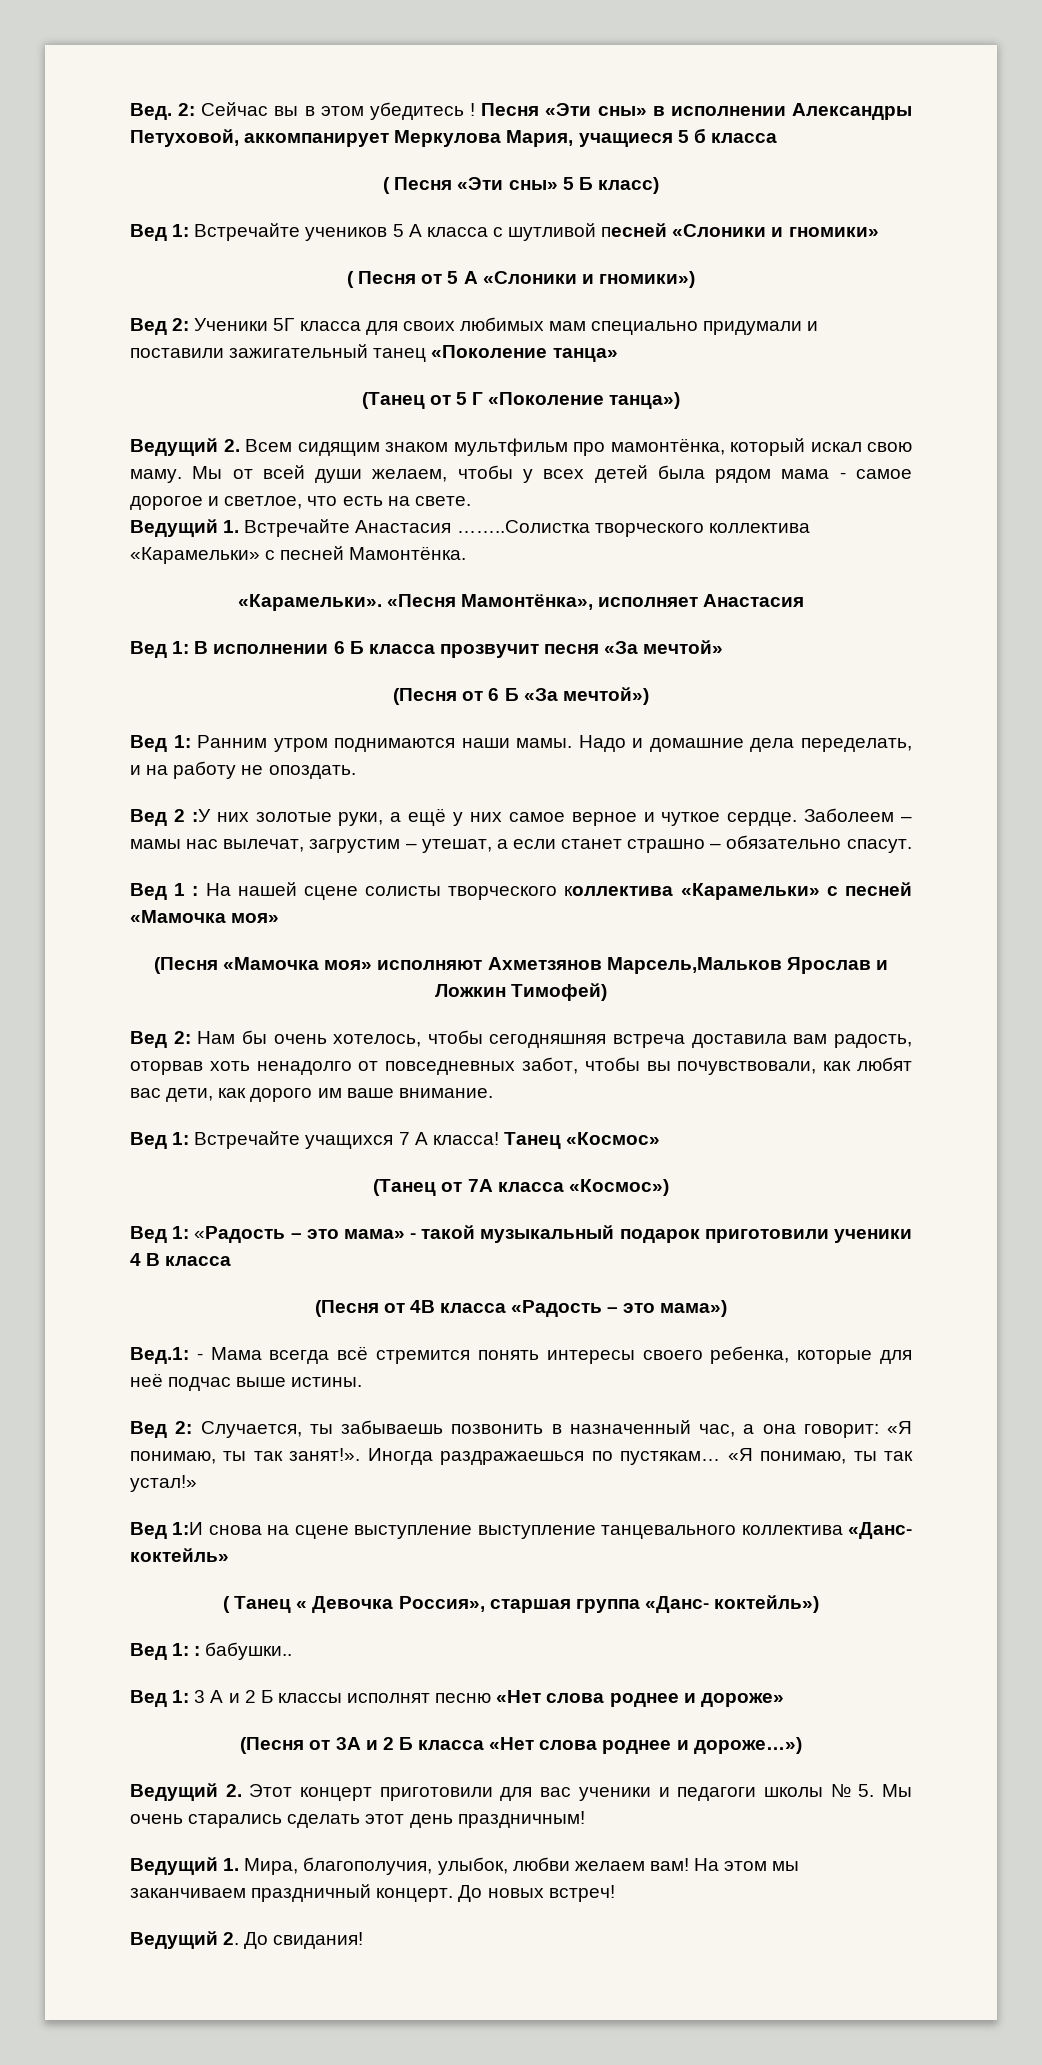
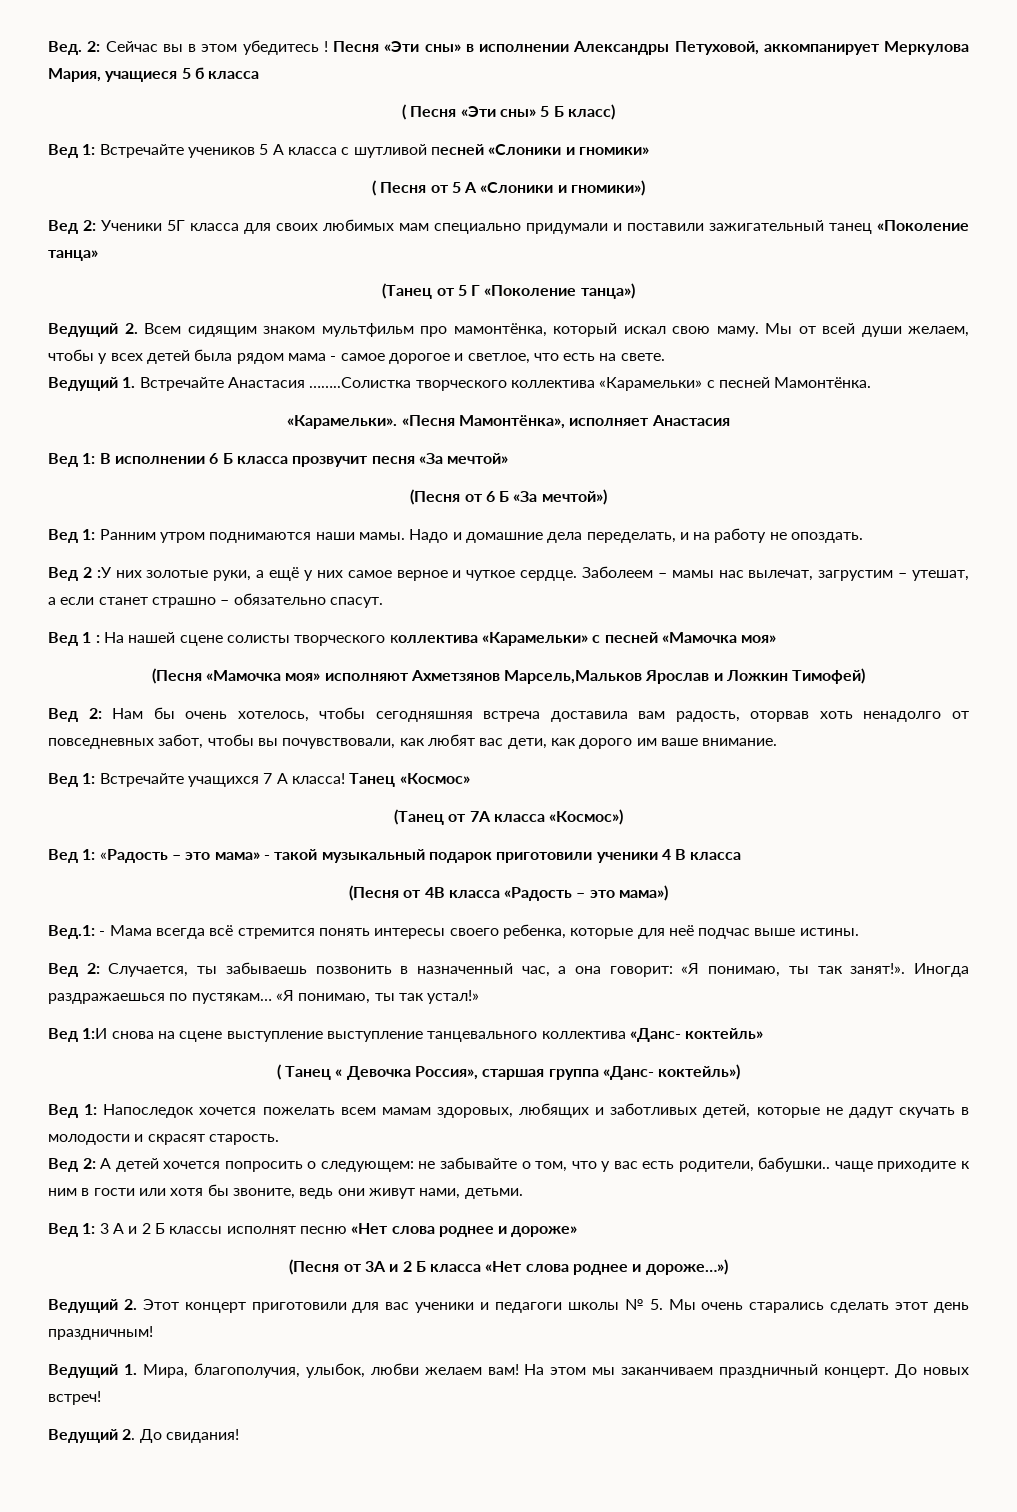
- Вед 1: : бабушки..
+ Вед 1: Напоследок хочется пожелать всем мамам здоровых, любящих и заботливых детей, которые не дадут скучать в молодости и скрасят старость.
+ Вед 2: А детей хочется попросить о следующем: не забывайте о том, что у вас есть родители, бабушки.. чаще приходите к ним в гости или хотя бы звоните, ведь они живут нами, детьми.

